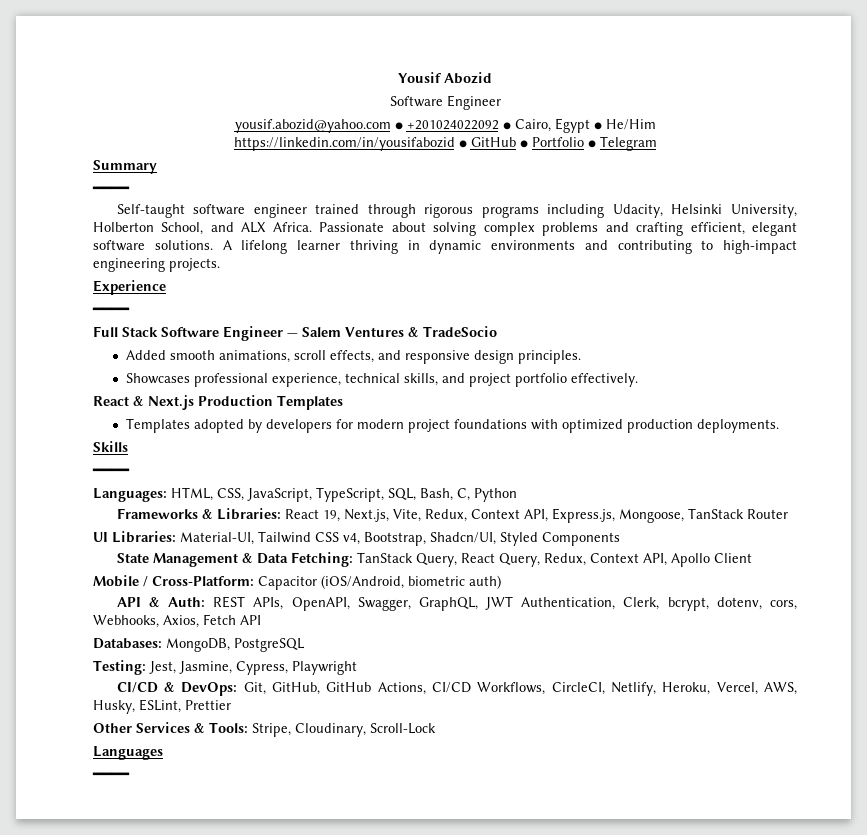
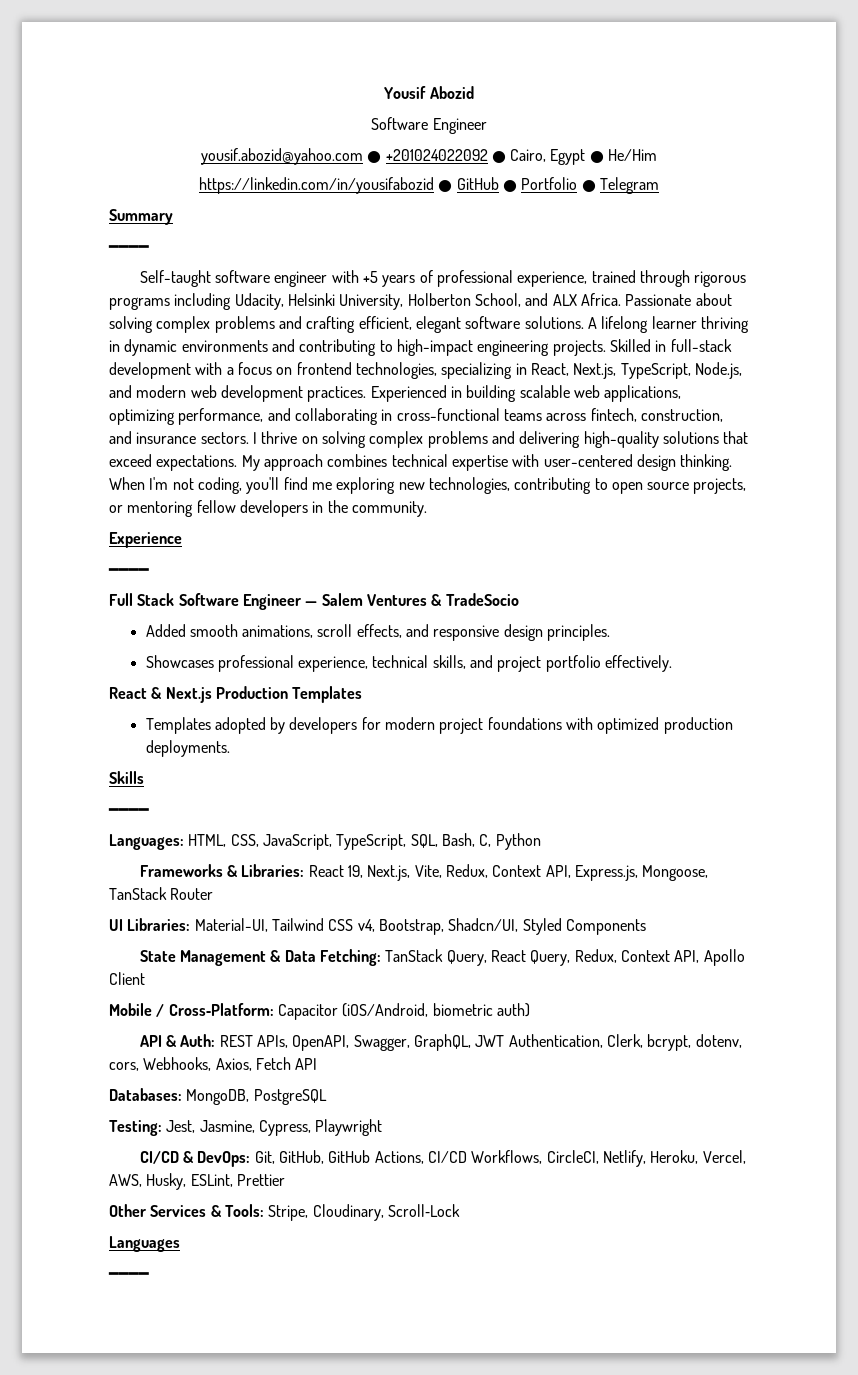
- Self-taught software engineer trained through rigorous programs including Udacity, Helsinki University, Holberton School, and ALX Africa.
+ Self-taught software engineer with +5 years of professional experience, trained through rigorous programs including Udacity, Helsinki University, Holberton School, and ALX Africa.
+ Skilled in full-stack development with a focus on frontend technologies, specializing in React, Next.js, TypeScript, Node.js, and modern web development practices. Experienced in building scalable web applications, optimizing performance, and collaborating in cross-functional teams across fintech, construction, and insurance sectors. I thrive on solving complex problems and delivering high-quality solutions that exceed expectations. My approach combines technical expertise with user-centered design thinking. When I'm not coding, you'll find me exploring new technologies, contributing to open source projects, or mentoring fellow developers in the community.

